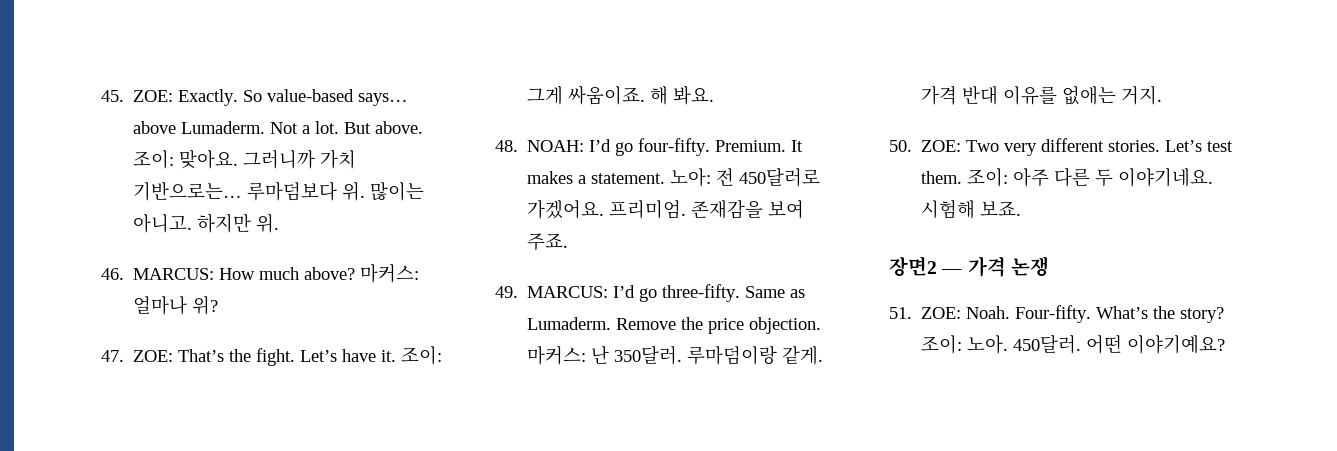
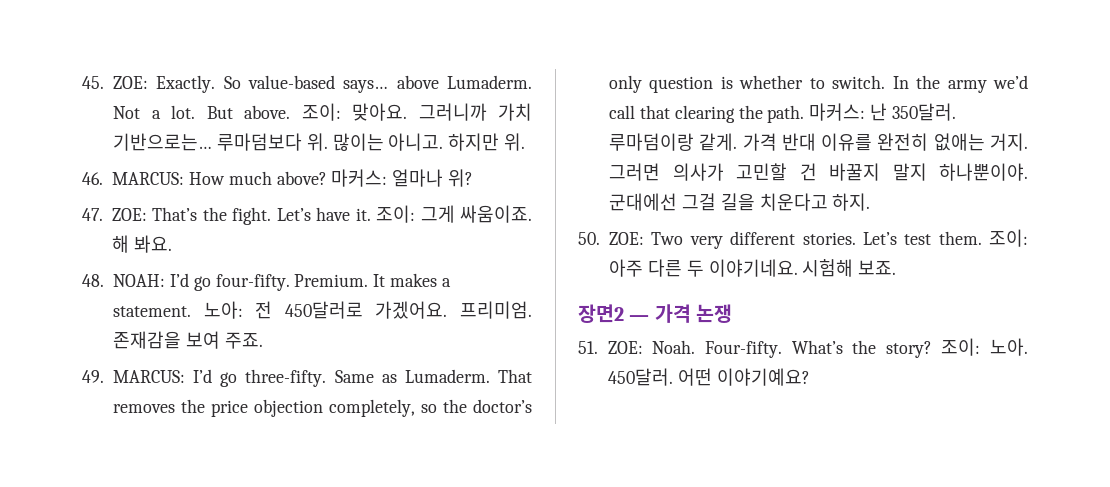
- Remove the price objection.
+ That removes the price objection completely, so the doctor’s only question is whether to switch. In the army we’d call that clearing the path.
- 가격 반대 이유를 없애는 거지.
+ 가격 반대 이유를 완전히 없애는 거지. 그러면 의사가 고민할 건 바꿀지 말지 하나뿐이야. 군대에선 그걸 길을 치운다고 하지.

